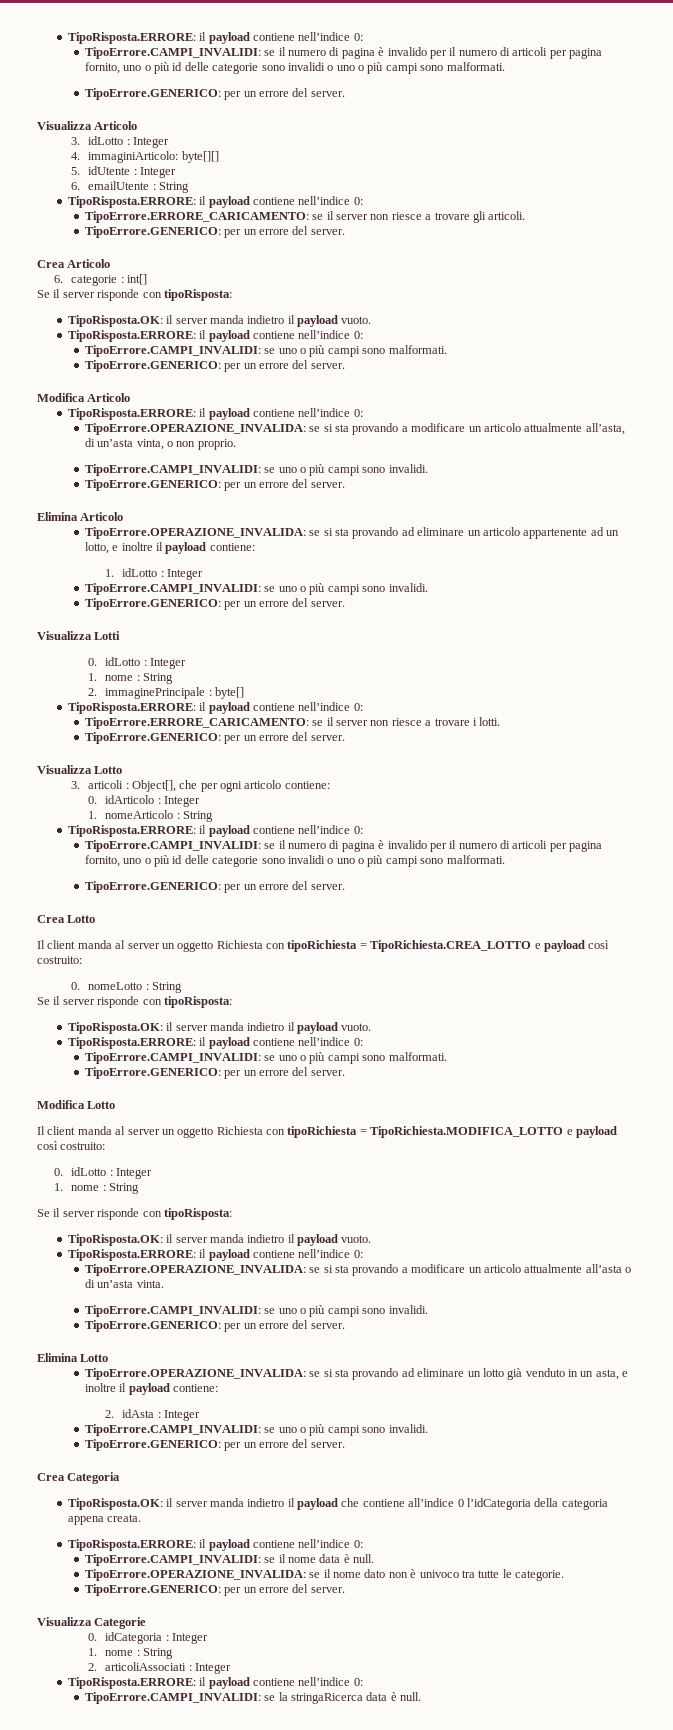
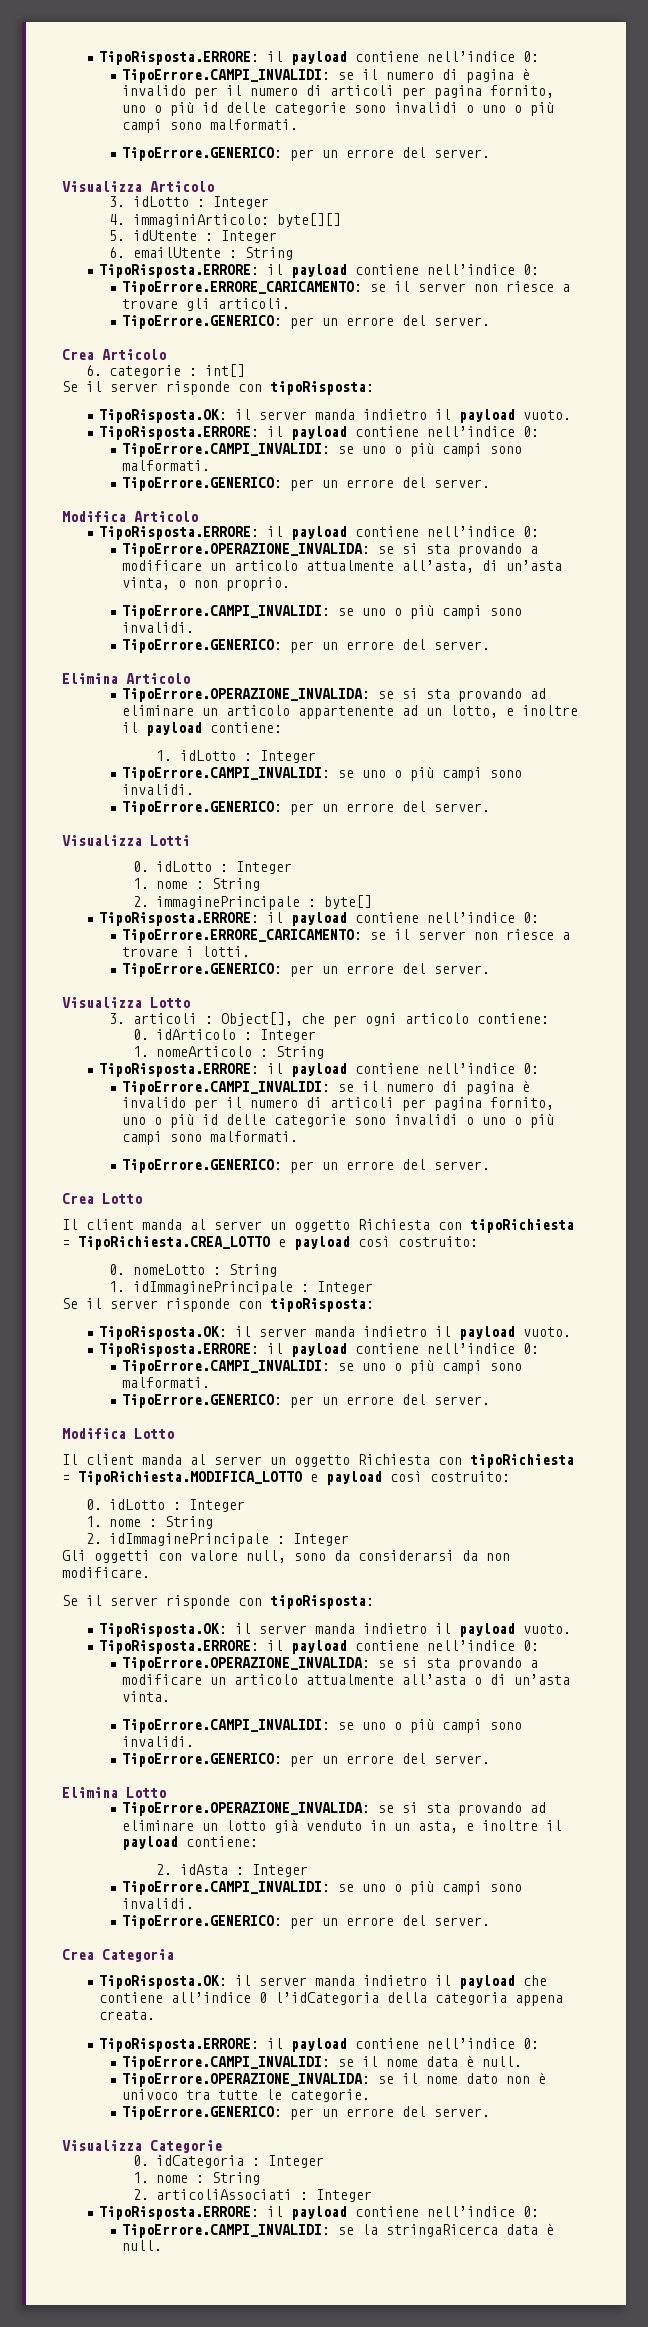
+ 1. idImmaginePrincipale : Integer
+ 2. idImmaginePrincipale : Integer
+ Gli oggetti con valore null, sono da considerarsi da non modificare.

